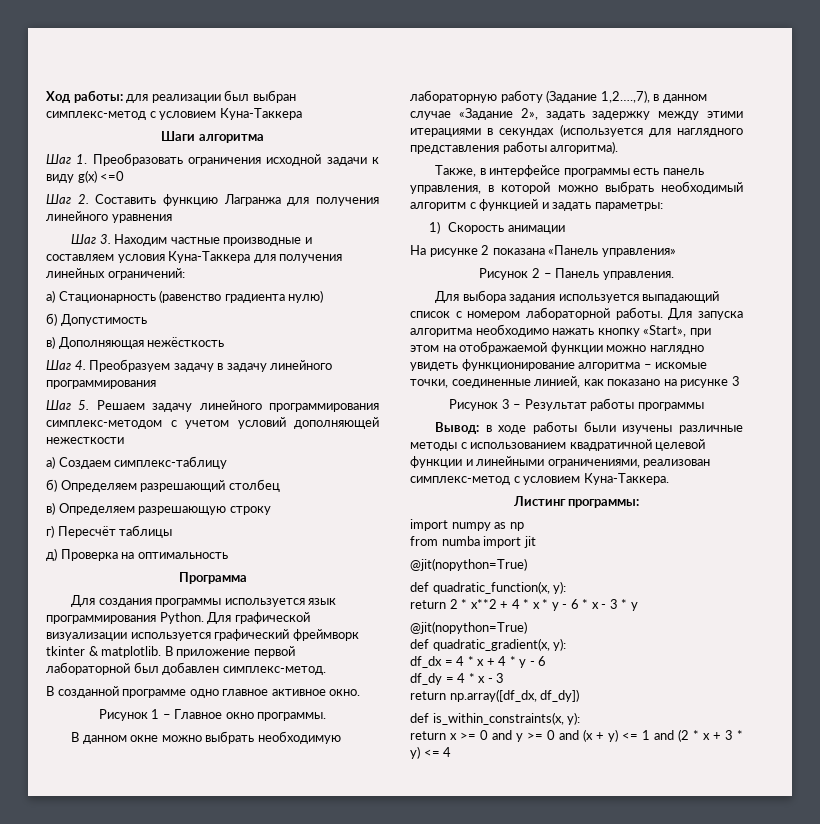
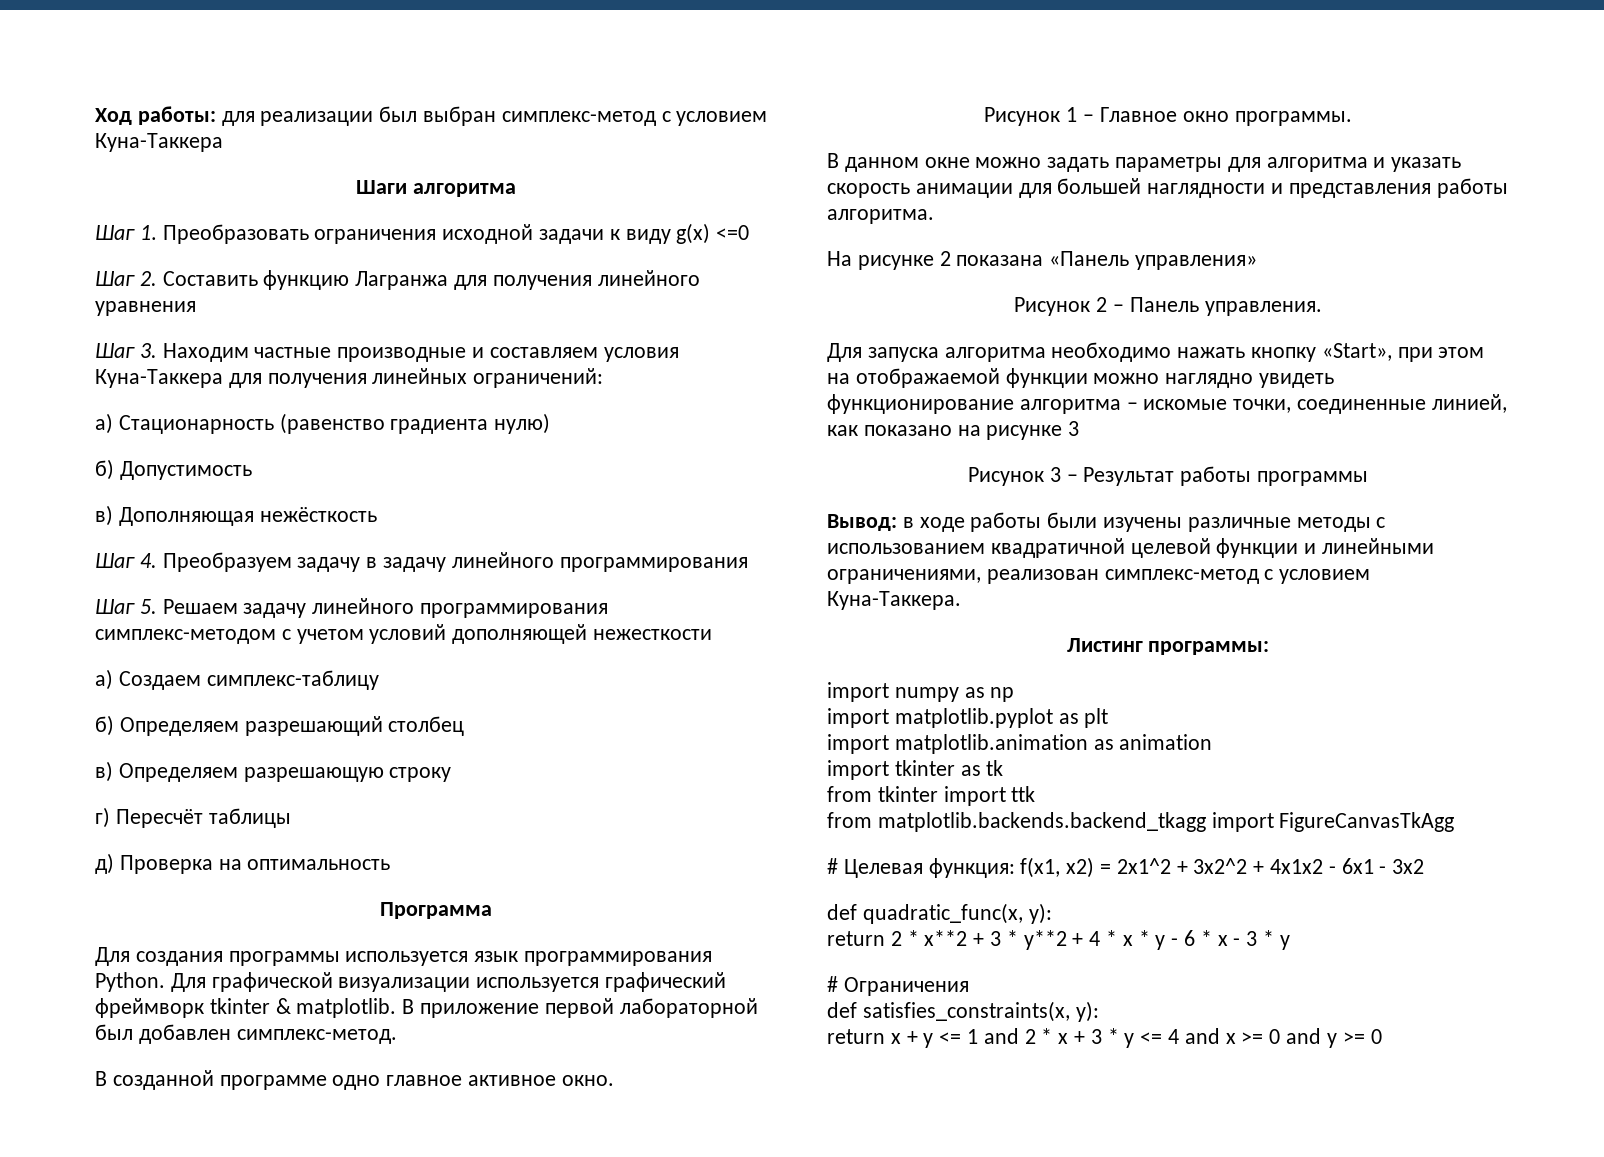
- В данном окне можно выбрать необходимую лабораторную работу (Задание 1,2….,7), в данном случае «Задание 2», задать задержку между этими итерациями в секундах (используется для наглядного представления работы алгоритма).
- Также, в интерфейсе программы есть панель управления, в которой можно выбрать необходимый алгоритм с функцией и задать параметры:
- 1) Скорость анимации
+ В данном окне можно задать параметры для алгоритма и указать скорость анимации для большей наглядности и представления работы алгоритма.
- Для выбора задания используется выпадающий список с номером лабораторной работы. Для запуска алгоритма необходимо нажать кнопку «Start», при этом на отображаемой функции можно наглядно увидеть функционирование алгоритма – искомые точки, соединенные линией, как показано на рисунке 3
+ Для запуска алгоритма необходимо нажать кнопку «Start», при этом на отображаемой функции можно наглядно увидеть функционирование алгоритма – искомые точки, соединенные линией, как показано на рисунке 3
- from numba import jit
- @jit(nopython=True)
- def quadratic_function(x, y):
+ import matplotlib.pyplot as plt
+ import matplotlib.animation as animation
+ import tkinter as tk
+ from tkinter import ttk
+ from matplotlib.backends.backend_tkagg import FigureCanvasTkAgg
+ # Целевая функция: f(x1, x2) = 2x1^2 + 3x2^2 + 4x1x2 - 6x1 - 3x2
+ def quadratic_func(x, y):
- return 2 * x**2 + 4 * x * y - 6 * x - 3 * y
- @jit(nopython=True)
- def quadratic_gradient(x, y):
- df_dx = 4 * x + 4 * y - 6
- df_dy = 4 * x - 3
- return np.array([df_dx, df_dy])
- def is_within_constraints(x, y):
- return x >= 0 and y >= 0 and (x + y) <= 1 and (2 * x + 3 * y) <= 4
+ return 2 * x**2 + 3 * y**2 + 4 * x * y - 6 * x - 3 * y
+ # Ограничения
+ def satisfies_constraints(x, y):
+ return x + y <= 1 and 2 * x + 3 * y <= 4 and x >= 0 and y >= 0

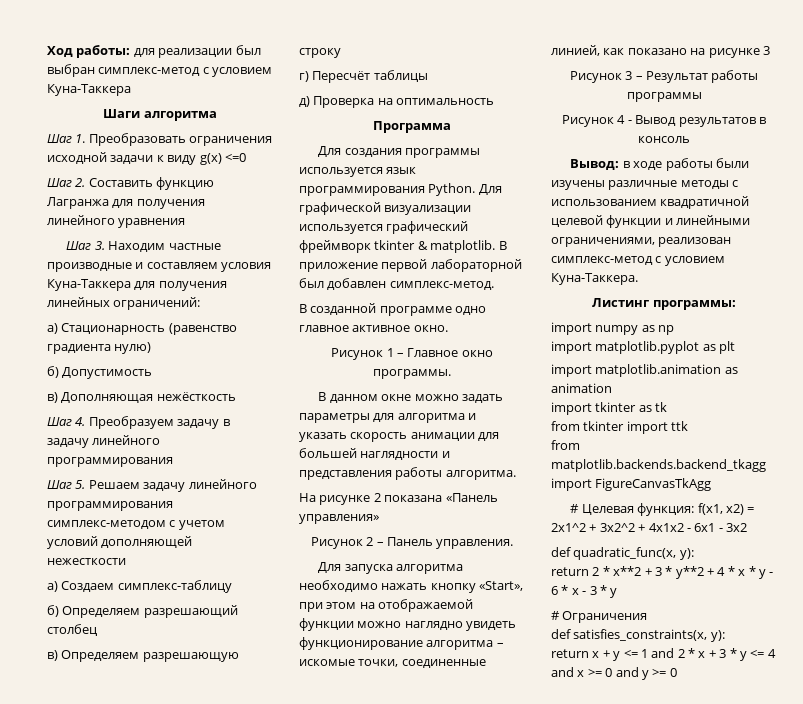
+ Рисунок 4 - Вывод результатов в консоль

